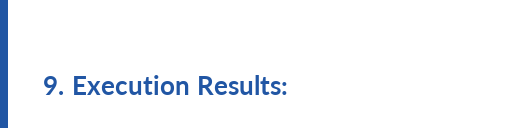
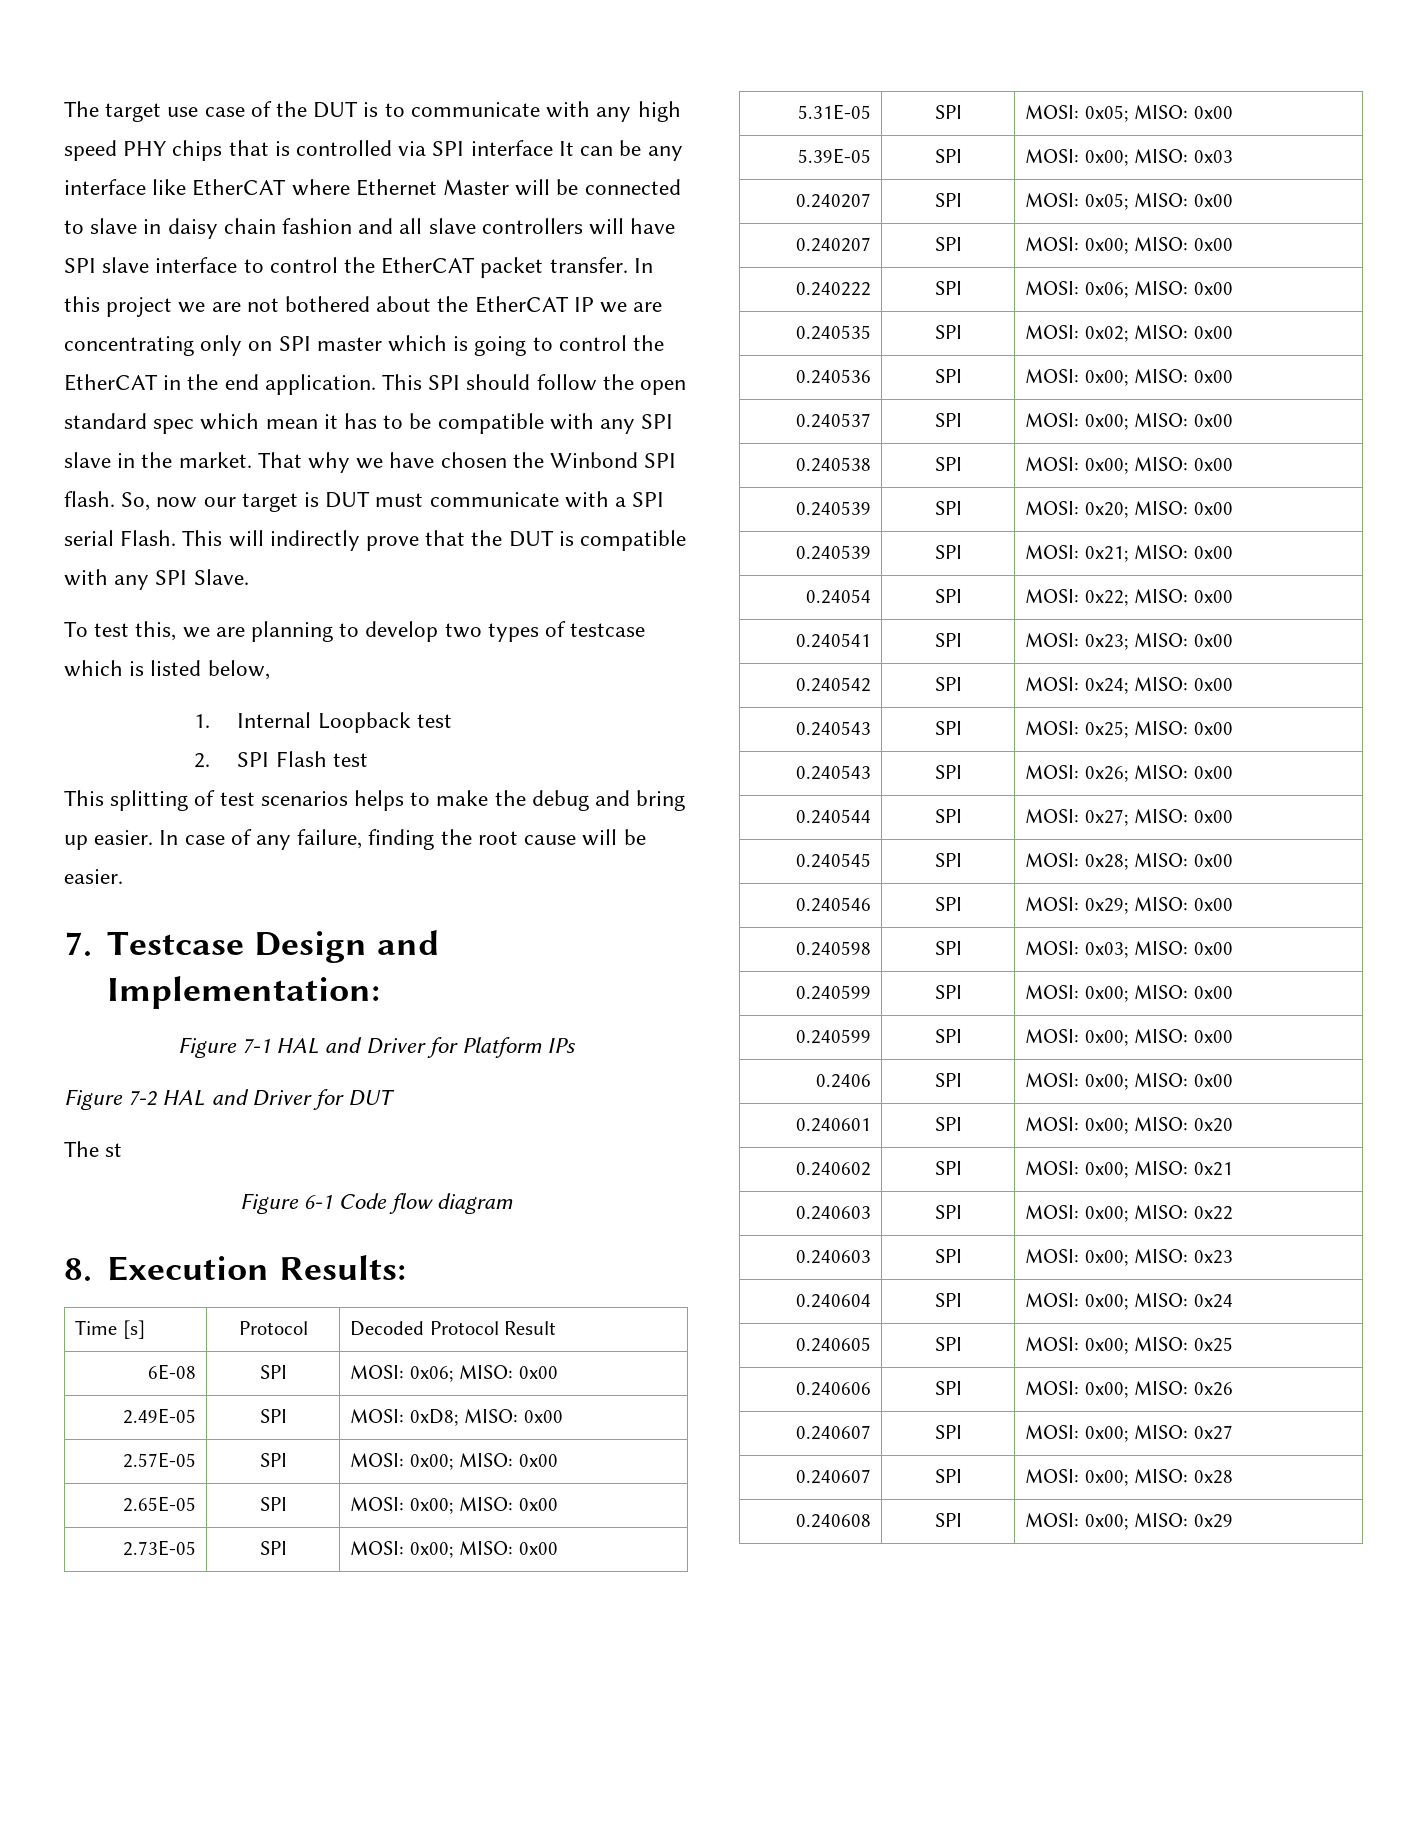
- 9. Execution Results:
+ The target use case of the DUT is to communicate with any high speed PHY chips that is controlled via SPI interface It can be any interface like EtherCAT where Ethernet Master will be connected to slave in daisy chain fashion and all slave controllers will have SPI slave interface to control the EtherCAT packet transfer. In this project we are not bothered about the EtherCAT IP we are concentrating only on SPI master which is going to control the EtherCAT in the end application. This SPI should follow the open standard spec which mean it has to be compatible with any SPI slave in the market. That why we have chosen the Winbond SPI flash. So, now our target is DUT must communicate with a SPI serial Flash. This will indirectly prove that the DUT is compatible with any SPI Slave.
+ To test this, we are planning to develop two types of testcase which is listed below,
+ 1. Internal Loopback test
+ 2. SPI Flash test
+ This splitting of test scenarios helps to make the debug and bring up easier. In case of any failure, finding the root cause will be easier.
+ 7. Testcase Design and Implementation:
+ Figure 7-1 HAL and Driver for Platform IPs
+ Figure 7-2 HAL and Driver for DUT
+ The st
+ Figure 6-1 Code flow diagram
+ 8. Execution Results:
+ Time [s] | Protocol | Decoded Protocol Result
+ 6E-08 | SPI | MOSI: 0x06; MISO: 0x00
+ 2.49E-05 | SPI | MOSI: 0xD8; MISO: 0x00
+ 2.57E-05 | SPI | MOSI: 0x00; MISO: 0x00
+ 2.65E-05 | SPI | MOSI: 0x00; MISO: 0x00
+ 2.73E-05 | SPI | MOSI: 0x00; MISO: 0x00
+ 5.31E-05 | SPI | MOSI: 0x05; MISO: 0x00
+ 5.39E-05 | SPI | MOSI: 0x00; MISO: 0x03
+ 0.240207 | SPI | MOSI: 0x05; MISO: 0x00
+ 0.240207 | SPI | MOSI: 0x00; MISO: 0x00
+ 0.240222 | SPI | MOSI: 0x06; MISO: 0x00
+ 0.240535 | SPI | MOSI: 0x02; MISO: 0x00
+ 0.240536 | SPI | MOSI: 0x00; MISO: 0x00
+ 0.240537 | SPI | MOSI: 0x00; MISO: 0x00
+ 0.240538 | SPI | MOSI: 0x00; MISO: 0x00
+ 0.240539 | SPI | MOSI: 0x20; MISO: 0x00
+ 0.240539 | SPI | MOSI: 0x21; MISO: 0x00
+ 0.24054 | SPI | MOSI: 0x22; MISO: 0x00
+ 0.240541 | SPI | MOSI: 0x23; MISO: 0x00
+ 0.240542 | SPI | MOSI: 0x24; MISO: 0x00
+ 0.240543 | SPI | MOSI: 0x25; MISO: 0x00
+ 0.240543 | SPI | MOSI: 0x26; MISO: 0x00
+ 0.240544 | SPI | MOSI: 0x27; MISO: 0x00
+ 0.240545 | SPI | MOSI: 0x28; MISO: 0x00
+ 0.240546 | SPI | MOSI: 0x29; MISO: 0x00
+ 0.240598 | SPI | MOSI: 0x03; MISO: 0x00
+ 0.240599 | SPI | MOSI: 0x00; MISO: 0x00
+ 0.240599 | SPI | MOSI: 0x00; MISO: 0x00
+ 0.2406 | SPI | MOSI: 0x00; MISO: 0x00
+ 0.240601 | SPI | MOSI: 0x00; MISO: 0x20
+ 0.240602 | SPI | MOSI: 0x00; MISO: 0x21
+ 0.240603 | SPI | MOSI: 0x00; MISO: 0x22
+ 0.240603 | SPI | MOSI: 0x00; MISO: 0x23
+ 0.240604 | SPI | MOSI: 0x00; MISO: 0x24
+ 0.240605 | SPI | MOSI: 0x00; MISO: 0x25
+ 0.240606 | SPI | MOSI: 0x00; MISO: 0x26
+ 0.240607 | SPI | MOSI: 0x00; MISO: 0x27
+ 0.240607 | SPI | MOSI: 0x00; MISO: 0x28
+ 0.240608 | SPI | MOSI: 0x00; MISO: 0x29

